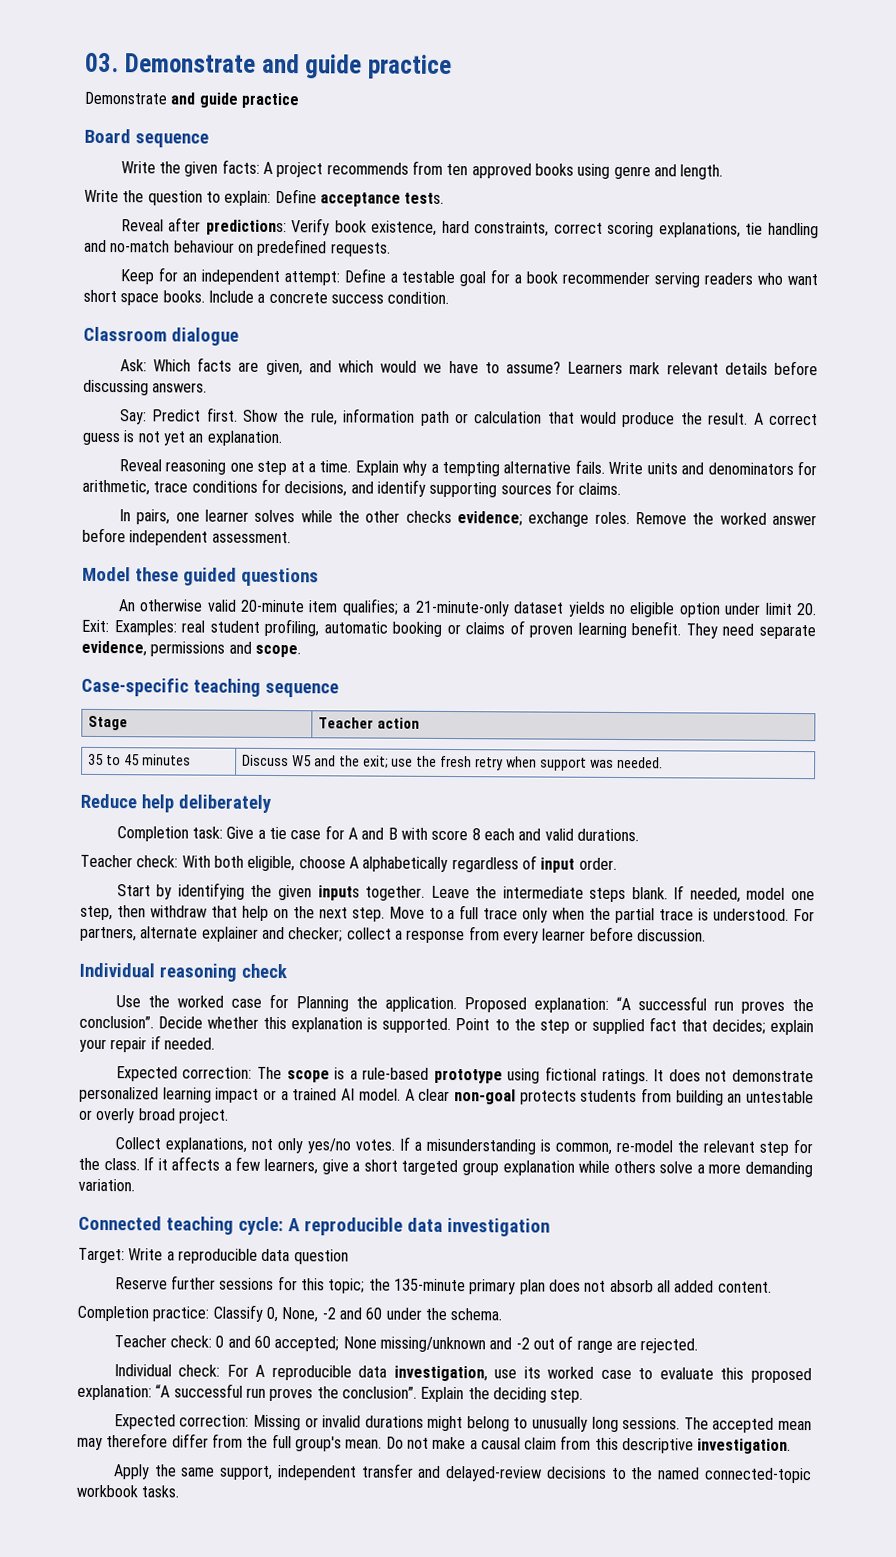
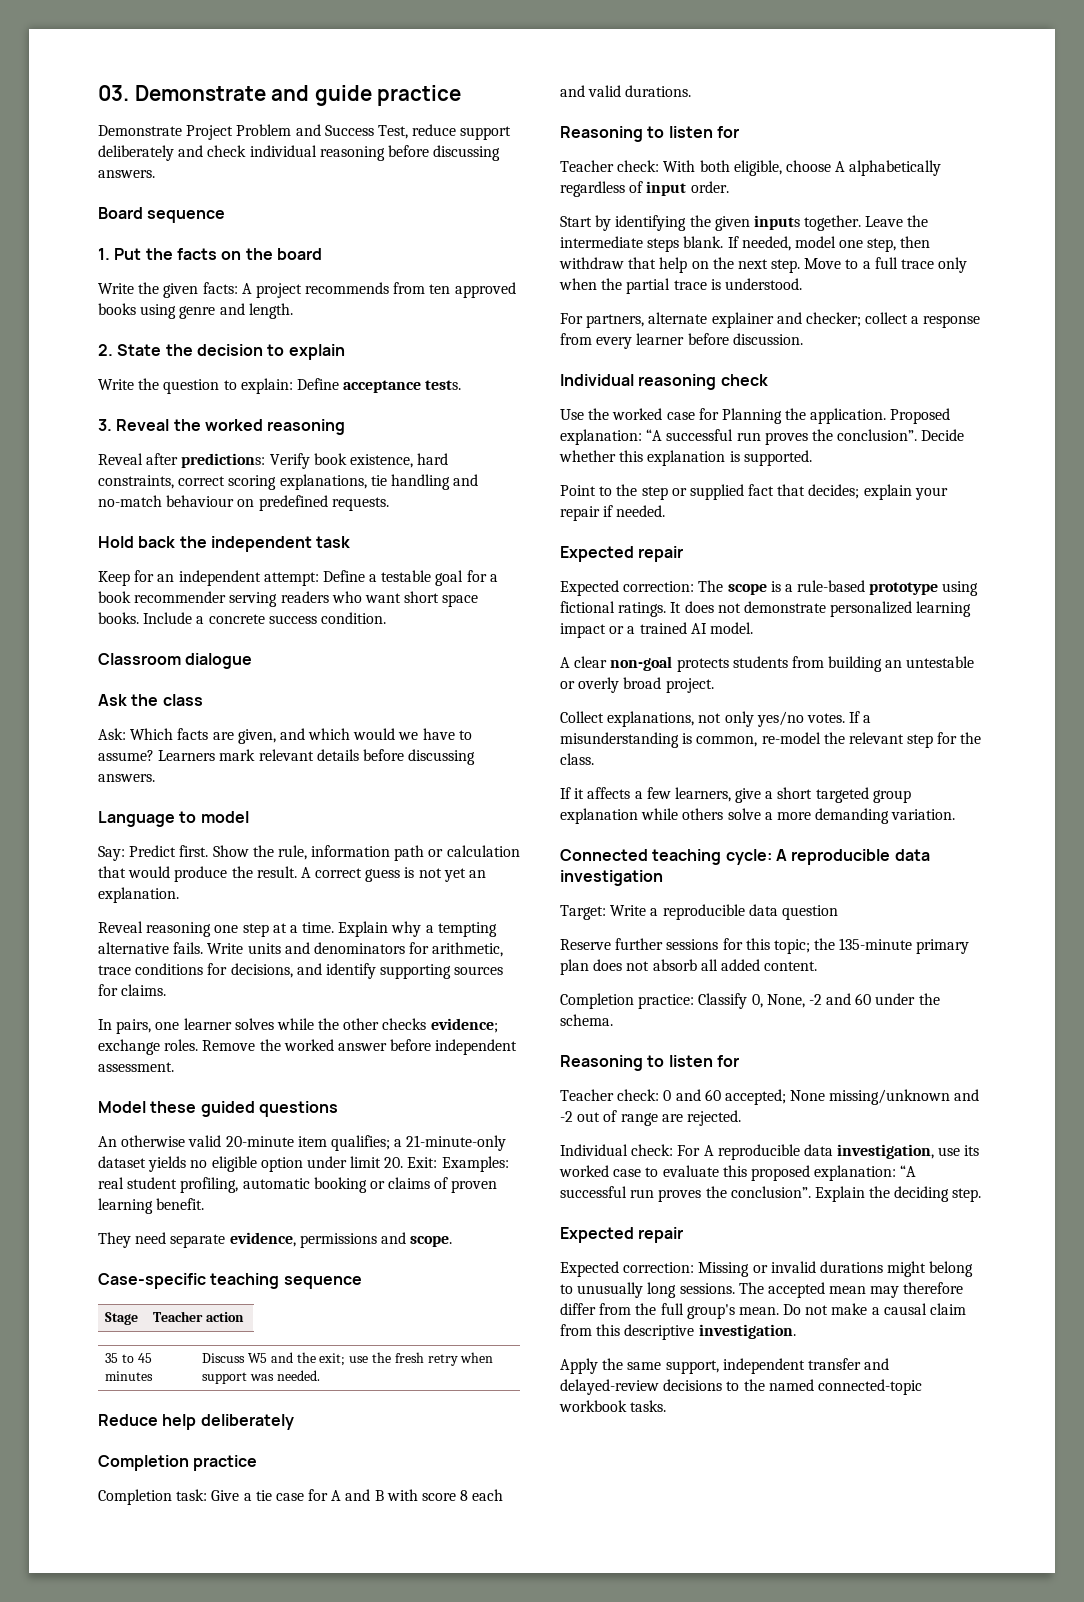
  03. Demonstrate and guide practice
- Demonstrate and guide practice
+ Demonstrate Project Problem and Success Test, reduce support deliberately and check individual reasoning before discussing answers.
  Board sequence
+ 1. Put the facts on the board
+ 2. State the decision to explain
+ 3. Reveal the worked reasoning
+ Hold back the independent task
+ Ask the class
+ Language to model
- An otherwise valid 20-minute item qualifies; a 21-minute-only dataset yields no eligible option under limit 20. Exit: Examples: real student profiling, automatic booking or claims of proven learning benefit. They need separate evidence, permissions and scope.
+ An otherwise valid 20-minute item qualifies; a 21-minute-only dataset yields no eligible option under limit 20. Exit: Examples: real student profiling, automatic booking or claims of proven learning benefit.
+ They need separate evidence, permissions and scope.
+ Completion practice
  Completion task: Give a tie case for A and B with score 8 each and valid durations.
+ Reasoning to listen for
- Move to a full trace only when the partial trace is understood. For partners, alternate explainer and checker; collect a response from every learner before discussion.
+ Move to a full trace only when the partial trace is understood.
+ For partners, alternate explainer and checker; collect a response from every learner before discussion.
- Decide whether this explanation is supported. Point to the step or supplied fact that decides; explain your repair if needed.
+ Decide whether this explanation is supported.
+ Point to the step or supplied fact that decides; explain your repair if needed.
+ Expected repair
- It does not demonstrate personalized learning impact or a trained AI model. A clear non-goal protects students from building an untestable or overly broad project.
+ It does not demonstrate personalized learning impact or a trained AI model.
+ A clear non-goal protects students from building an untestable or overly broad project.
- If a misunderstanding is common, re-model the relevant step for the class. If it affects a few learners, give a short targeted group explanation while others solve a more demanding variation.
+ If a misunderstanding is common, re-model the relevant step for the class.
+ If it affects a few learners, give a short targeted group explanation while others solve a more demanding variation.
  Completion practice: Classify 0, None, -2 and 60 under the schema.
+ Reasoning to listen for
  Explain the deciding step.
+ Expected repair

